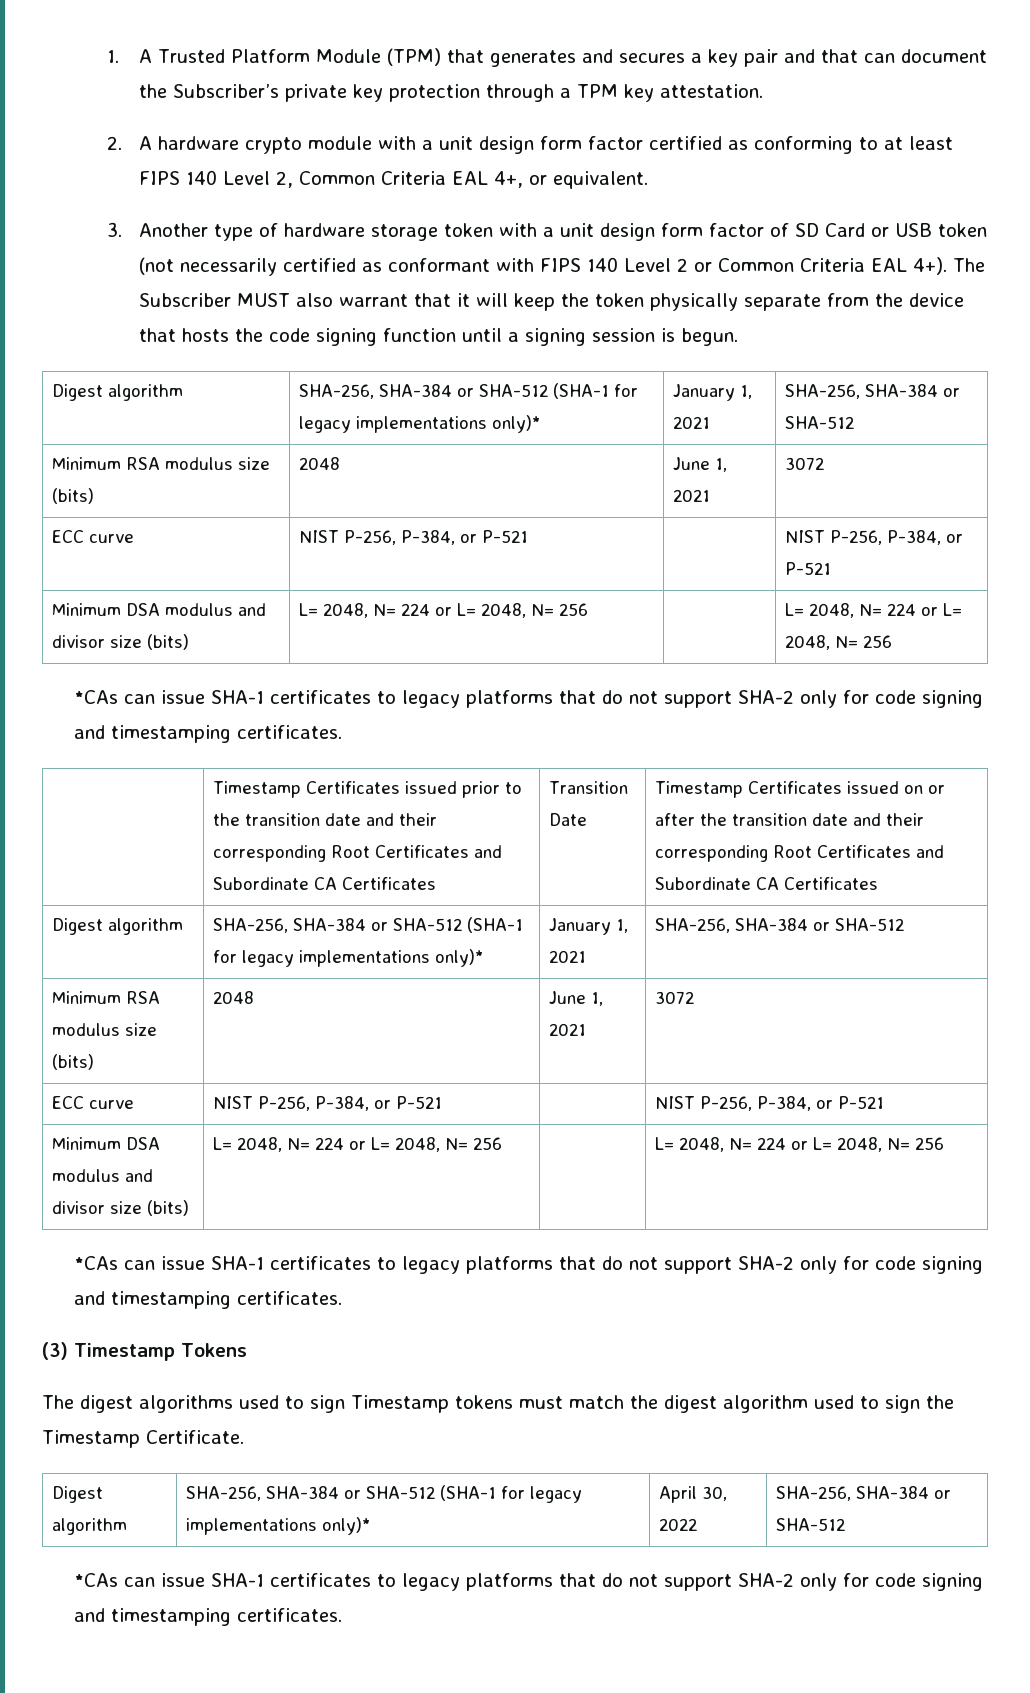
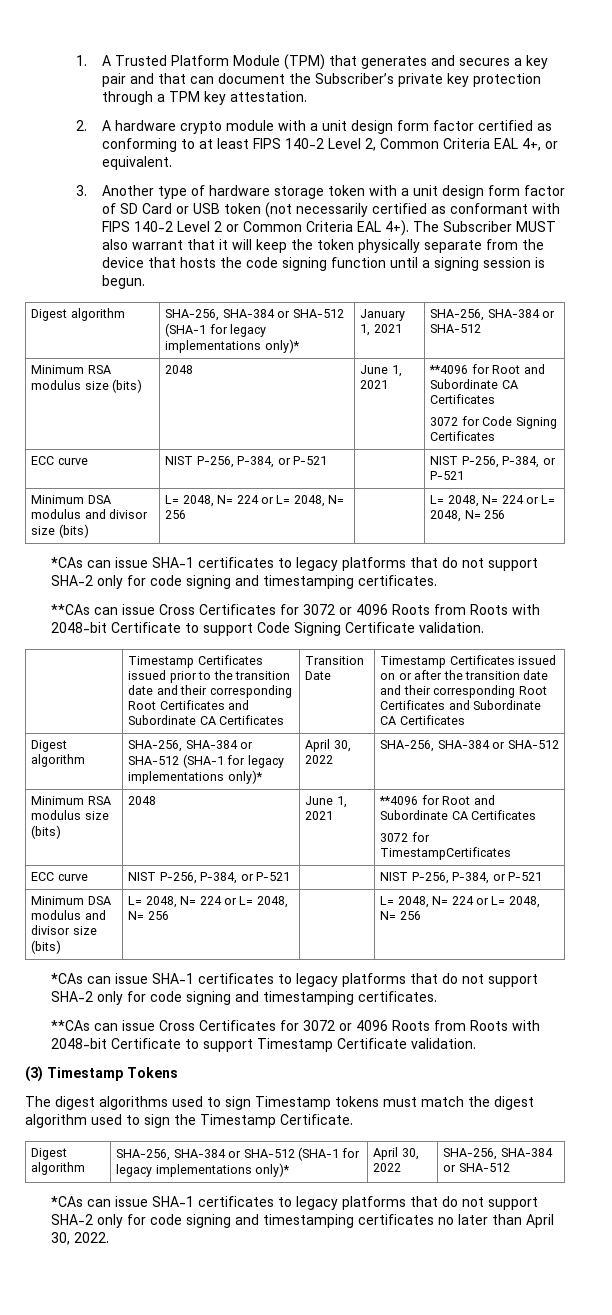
- 2. A hardware crypto module with a unit design form factor certified as conforming to at least FIPS 140 Level 2, Common Criteria EAL 4+, or equivalent.
+ 2. A hardware crypto module with a unit design form factor certified as conforming to at least FIPS 140-2 Level 2, Common Criteria EAL 4+, or equivalent.
- 3. Another type of hardware storage token with a unit design form factor of SD Card or USB token (not necessarily certified as conformant with FIPS 140 Level 2 or Common Criteria EAL 4+).
+ 3. Another type of hardware storage token with a unit design form factor of SD Card or USB token (not necessarily certified as conformant with FIPS 140-2 Level 2 or Common Criteria EAL 4+).
  The Subscriber MUST also warrant that it will keep the token physically separate from the device that hosts the code signing function until a signing session is begun.
  Digest algorithm | SHA-256, SHA-384 or SHA-512 (SHA-1 for legacy implementations only)* | January 1, 2021 | SHA-256, SHA-384 or SHA-512
- Minimum RSA modulus size (bits) | 2048 | June 1, 2021 | 3072
- ECC curve | NIST P-256, P-384, or P-521 | | NIST P-256, P-384, or P-521
- Minimum DSA modulus and divisor size (bits) | L= 2048, N= 224 or L= 2048, N= 256 | | L= 2048, N= 224 or L= 2048, N= 256
- *CAs can issue SHA-1 certificates to legacy platforms that do not support SHA-2 only for code signing and timestamping certificates.
- | Timestamp Certificates issued prior to the transition date and their corresponding Root Certificates and Subordinate CA Certificates | Transition Date | Timestamp Certificates issued on or after the transition date and their corresponding Root Certificates and Subordinate CA Certificates
- Digest algorithm | SHA-256, SHA-384 or SHA-512 (SHA-1 for legacy implementations only)* | January 1, 2021 | SHA-256, SHA-384 or SHA-512
- Minimum RSA modulus size (bits) | 2048 | June 1, 2021 | 3072
+ Minimum RSA modulus size (bits) | 2048 | June 1, 2021 | **4096 for Root and Subordinate CA Certificates
+ 3072 for Code Signing Certificates
+ **CAs can issue Cross Certificates for 3072 or 4096 Roots from Roots with 2048-bit Certificate to support Code Signing Certificate validation.
+ | Timestamp Certificates issued prior to the transition date and their corresponding Root Certificates and Subordinate CA Certificates | Transition Date | Timestamp Certificates issued on or after the transition date and their corresponding Root Certificates and Subordinate CA Certificates
+ Digest algorithm | SHA-256, SHA-384 or SHA-512 (SHA-1 for legacy implementations only)* | April 30, 2022 | SHA-256, SHA-384 or SHA-512
+ Minimum RSA modulus size (bits) | 2048 | June 1, 2021 | **4096 for Root and Subordinate CA Certificates
+ 3072 for TimestampCertificates
+ ECC curve | NIST P-256, P-384, or P-521 | | NIST P-256, P-384, or P-521
+ Minimum DSA modulus and divisor size (bits) | L= 2048, N= 224 or L= 2048, N= 256 | | L= 2048, N= 224 or L= 2048, N= 256
+ *CAs can issue SHA-1 certificates to legacy platforms that do not support SHA-2 only for code signing and timestamping certificates.
+ **CAs can issue Cross Certificates for 3072 or 4096 Roots from Roots with 2048-bit Certificate to support Timestamp Certificate validation.
  The digest algorithms used to sign Timestamp tokens must match the digest algorithm used to sign the Timestamp Certificate.
  Digest algorithm | SHA-256, SHA-384 or SHA-512 (SHA-1 for legacy implementations only)* | April 30, 2022 | SHA-256, SHA-384 or SHA-512
- *CAs can issue SHA-1 certificates to legacy platforms that do not support SHA-2 only for code signing and timestamping certificates.
+ *CAs can issue SHA-1 certificates to legacy platforms that do not support SHA-2 only for code signing and timestamping certificates no later than April 30, 2022.

